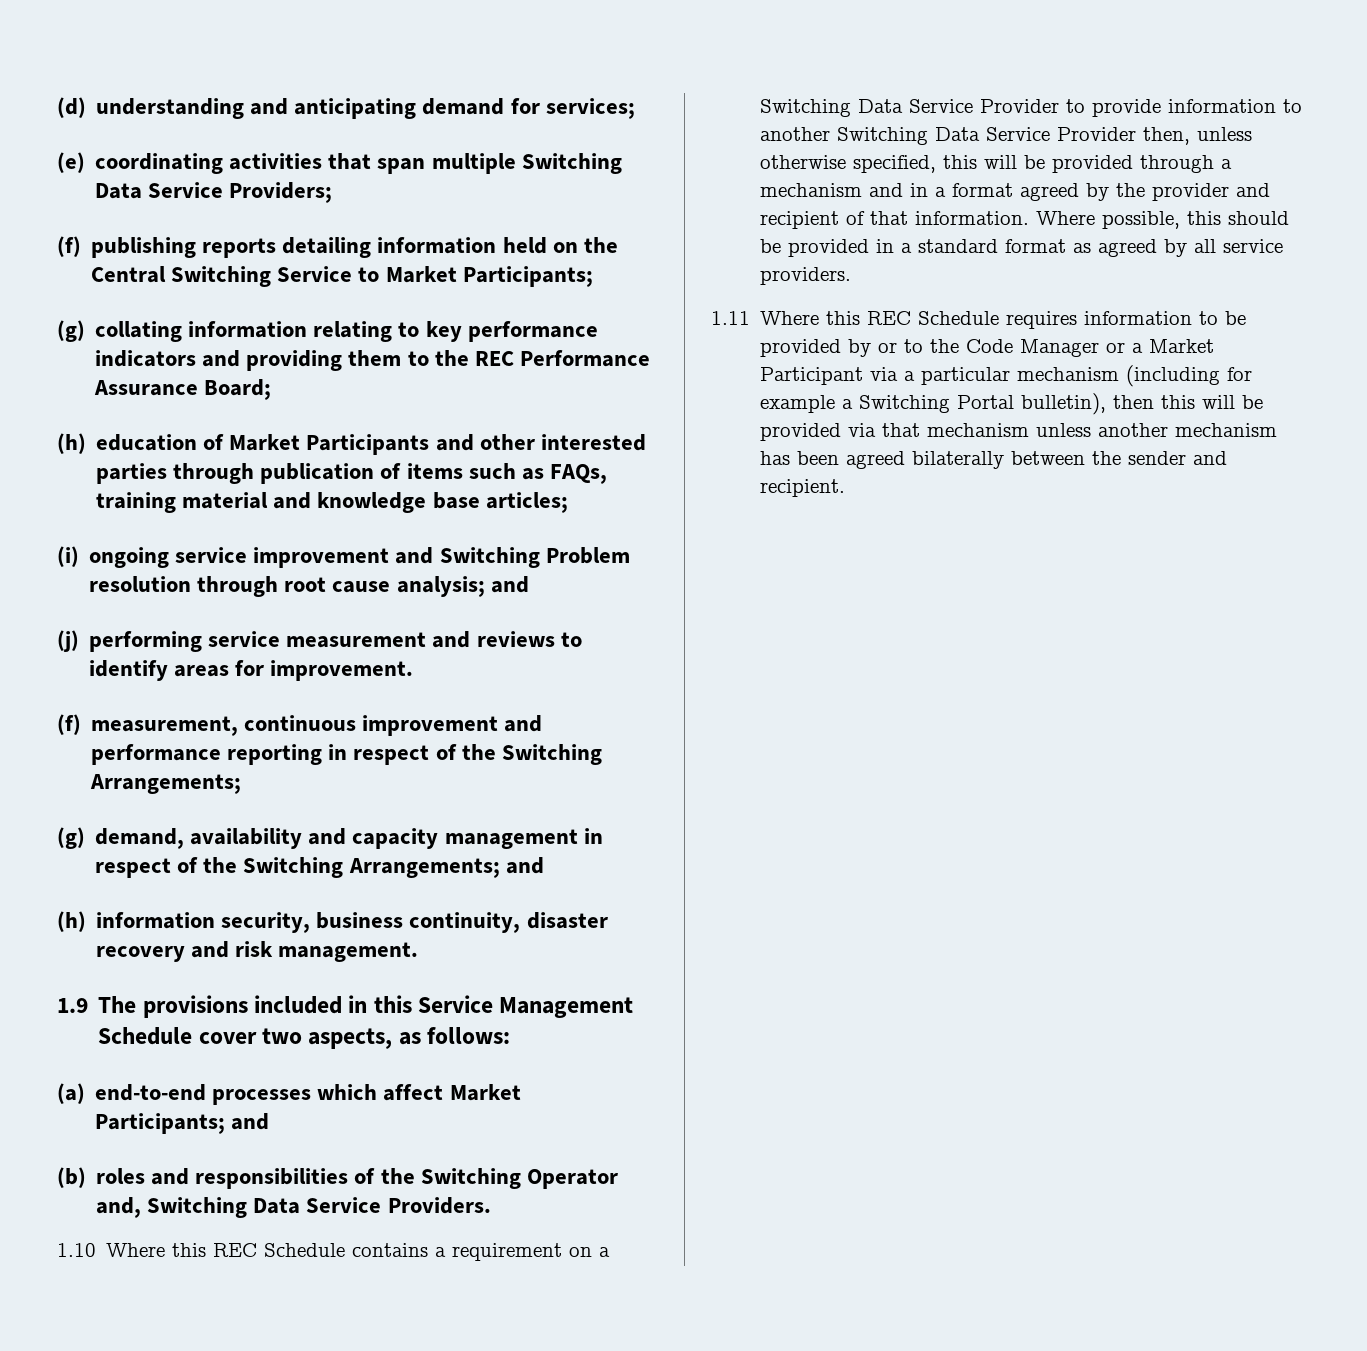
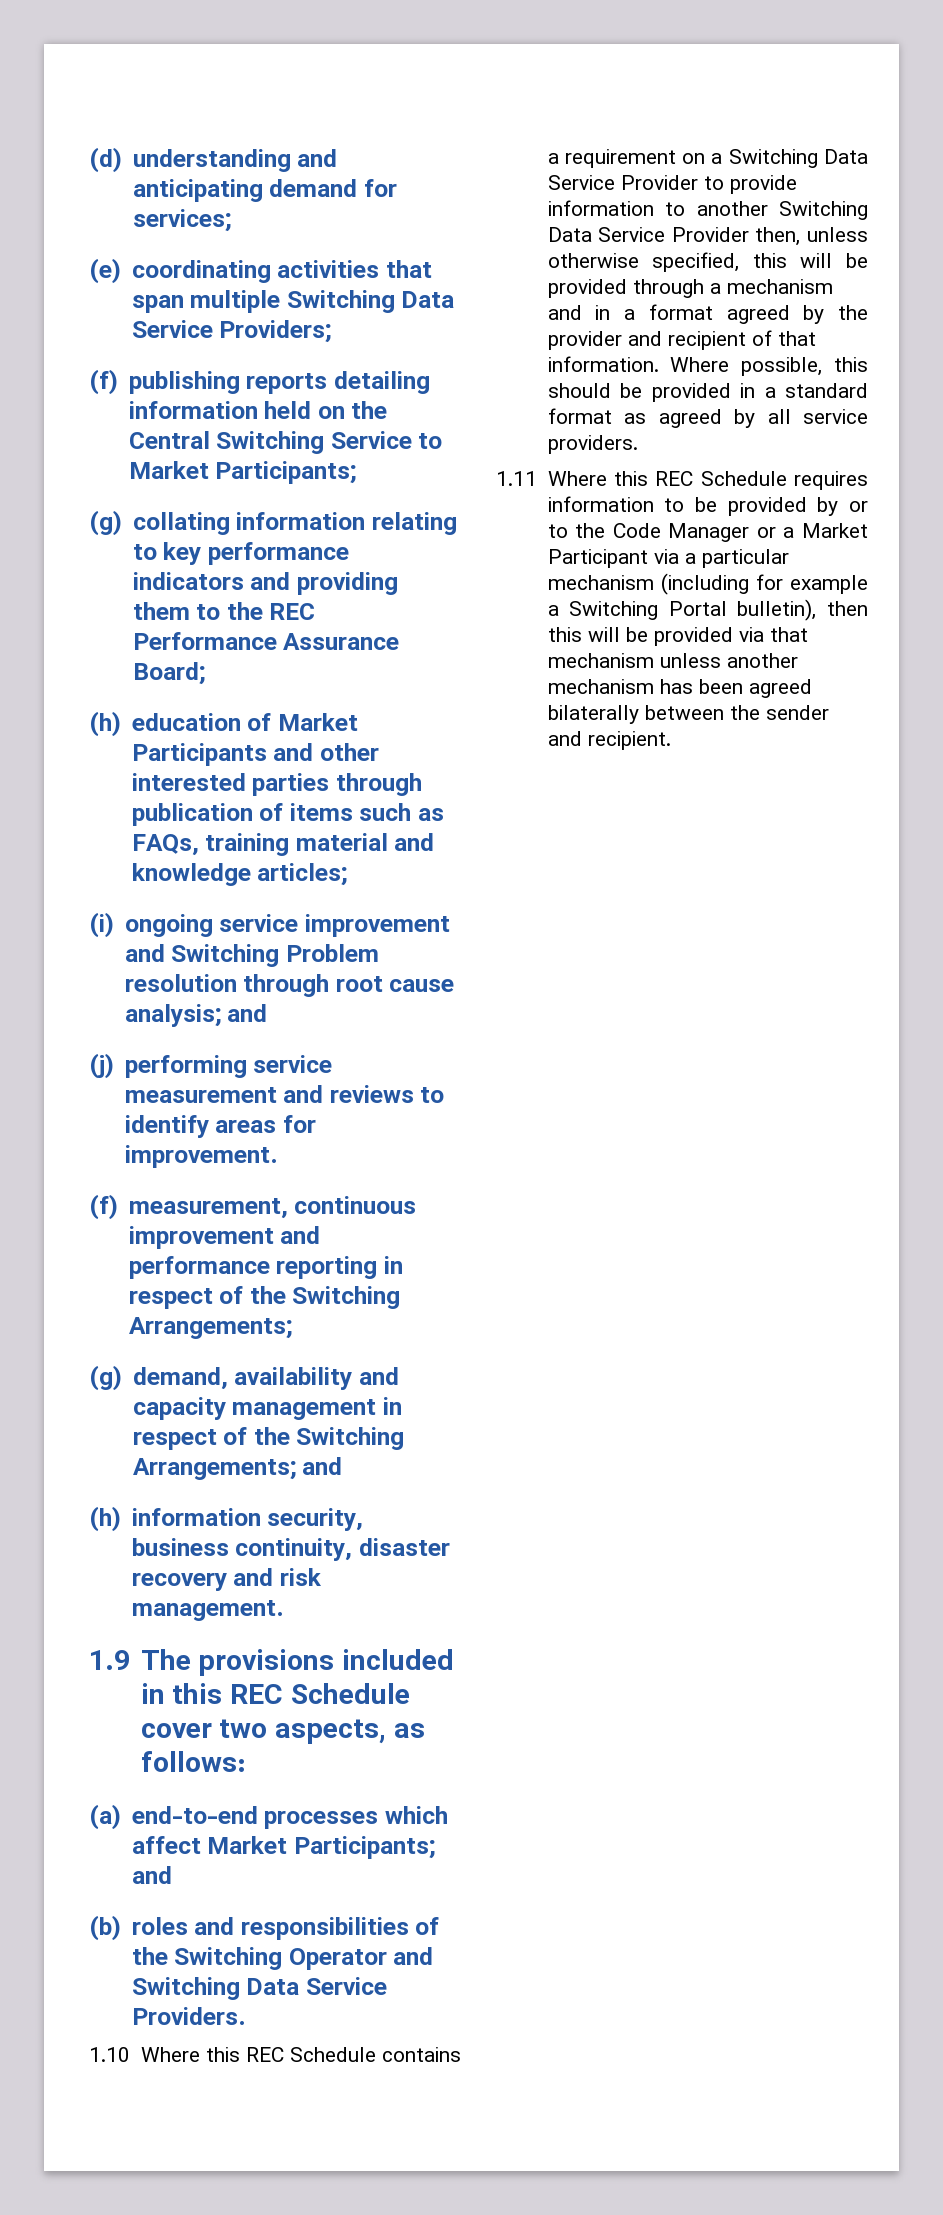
- (h) education of Market Participants and other interested parties through publication of items such as FAQs, training material and knowledge base articles;
+ (h) education of Market Participants and other interested parties through publication of items such as FAQs, training material and knowledge articles;
- 1.9 The provisions included in this Service Management Schedule cover two aspects, as follows:
+ 1.9 The provisions included in this REC Schedule cover two aspects, as follows:
- (b) roles and responsibilities of the Switching Operator and, Switching Data Service Providers.
+ (b) roles and responsibilities of the Switching Operator and Switching Data Service Providers.

